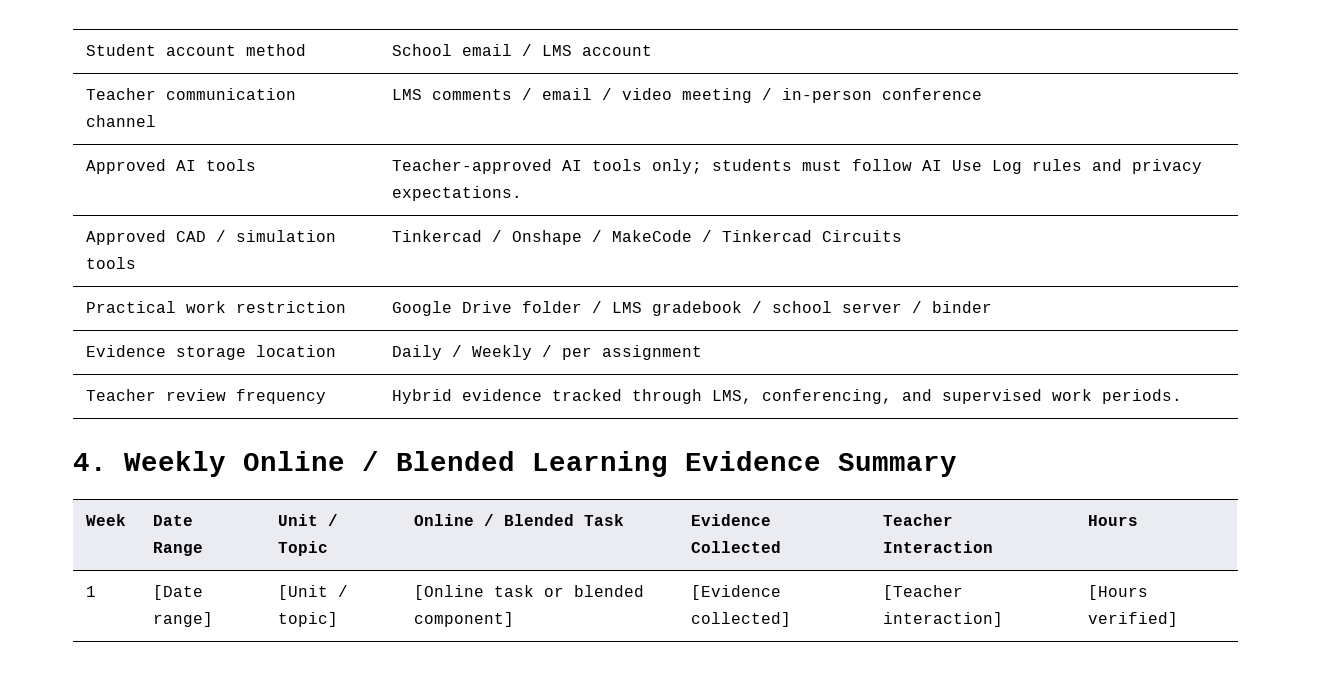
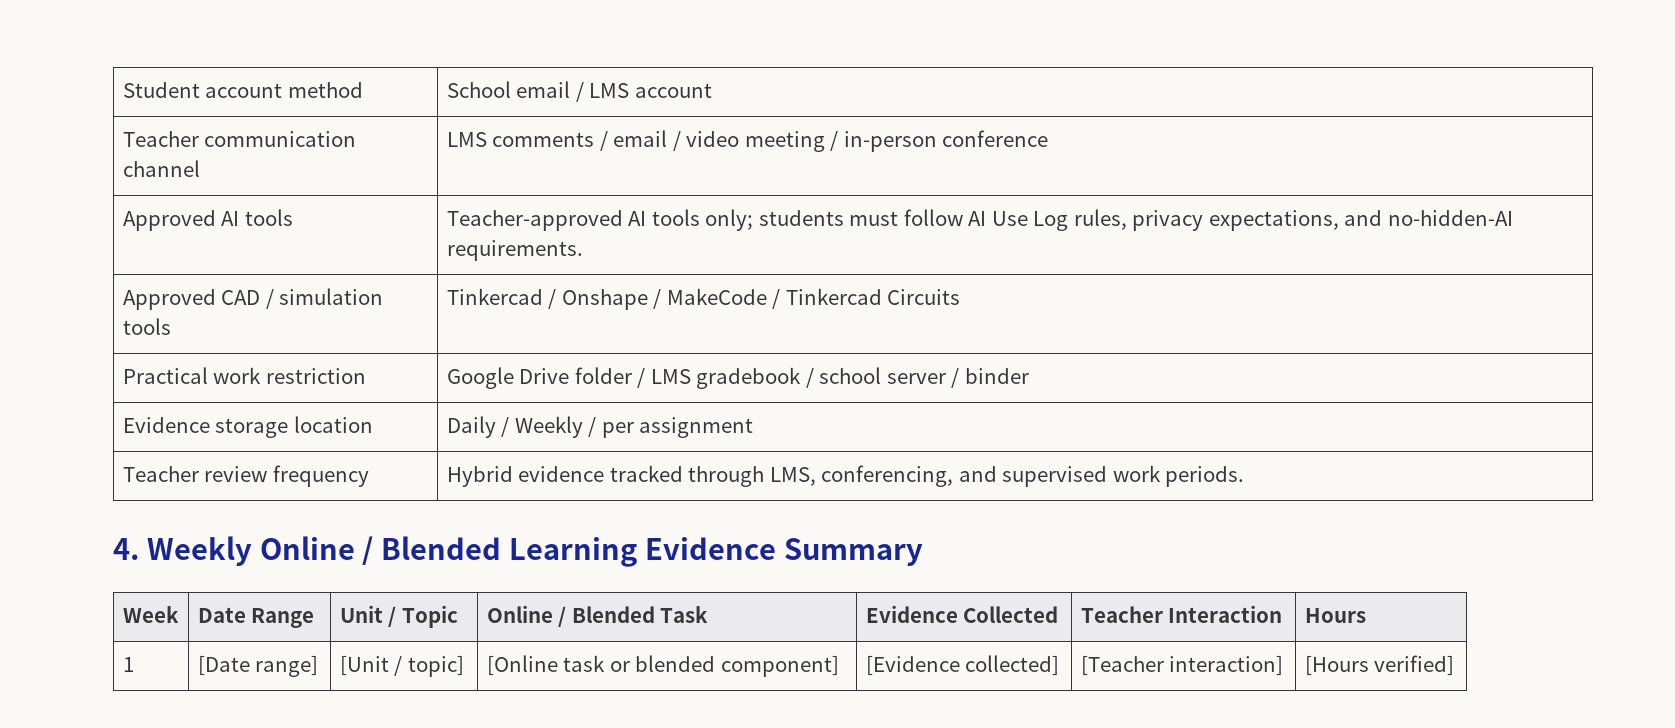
- Approved AI tools | Teacher-approved AI tools only; students must follow AI Use Log rules and privacy expectations.
+ Approved AI tools | Teacher-approved AI tools only; students must follow AI Use Log rules, privacy expectations, and no-hidden-AI requirements.

